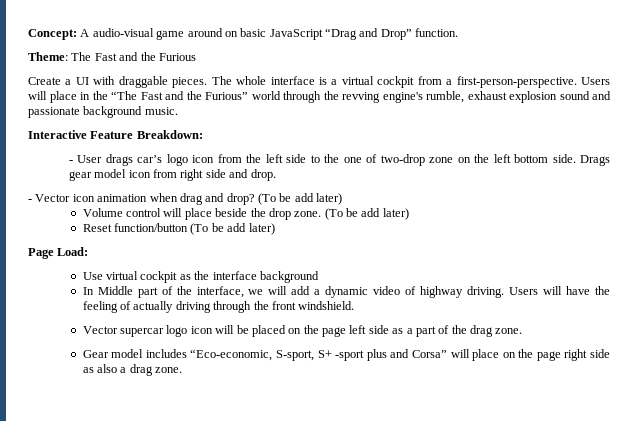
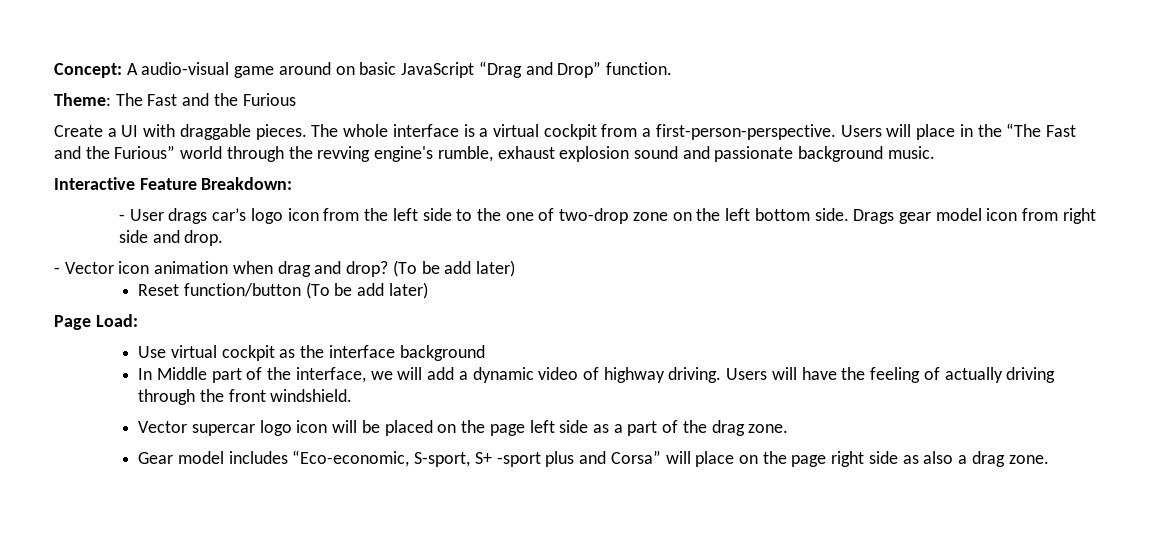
- Volume control will place beside the drop zone. (To be add later)

